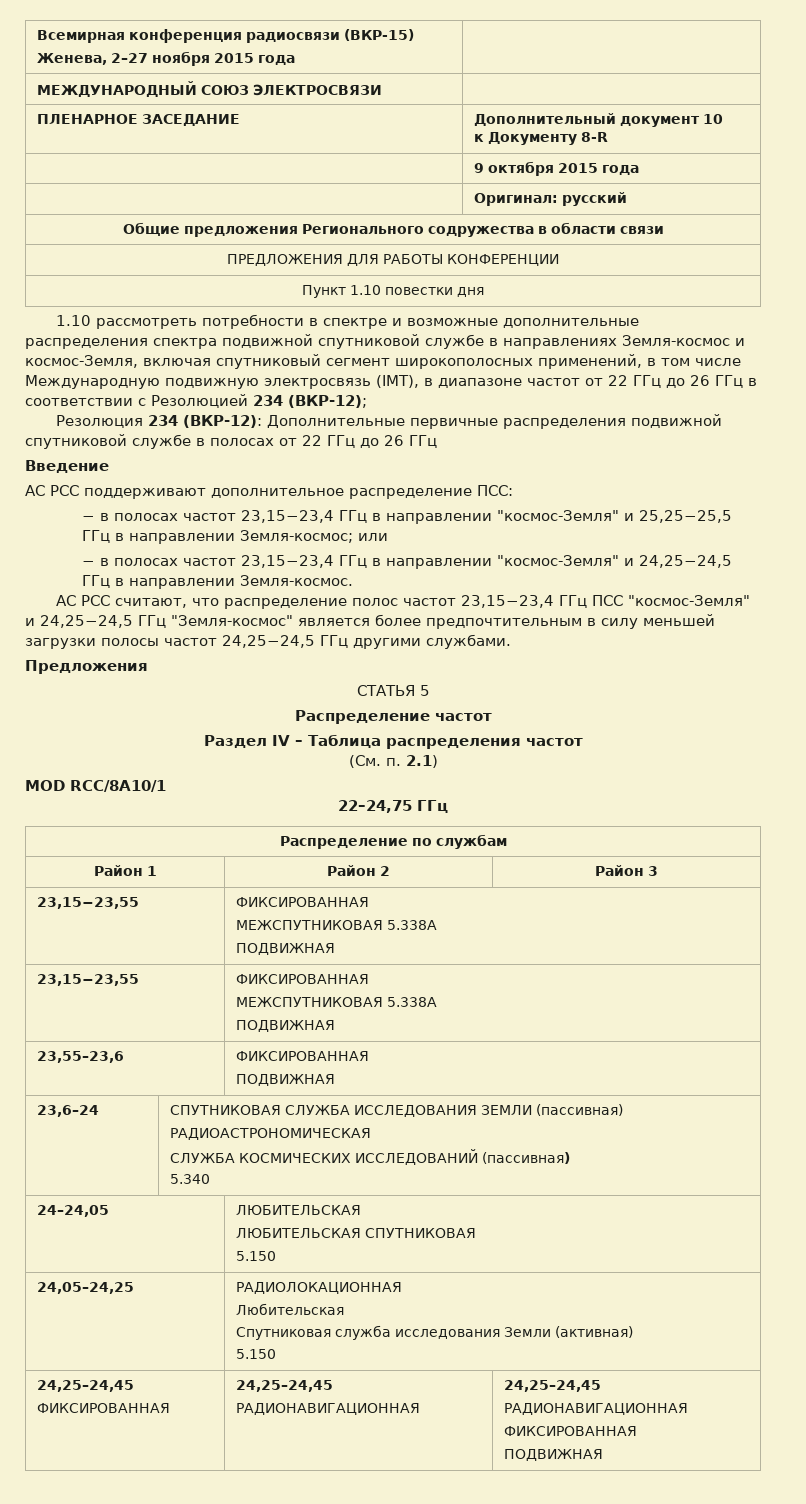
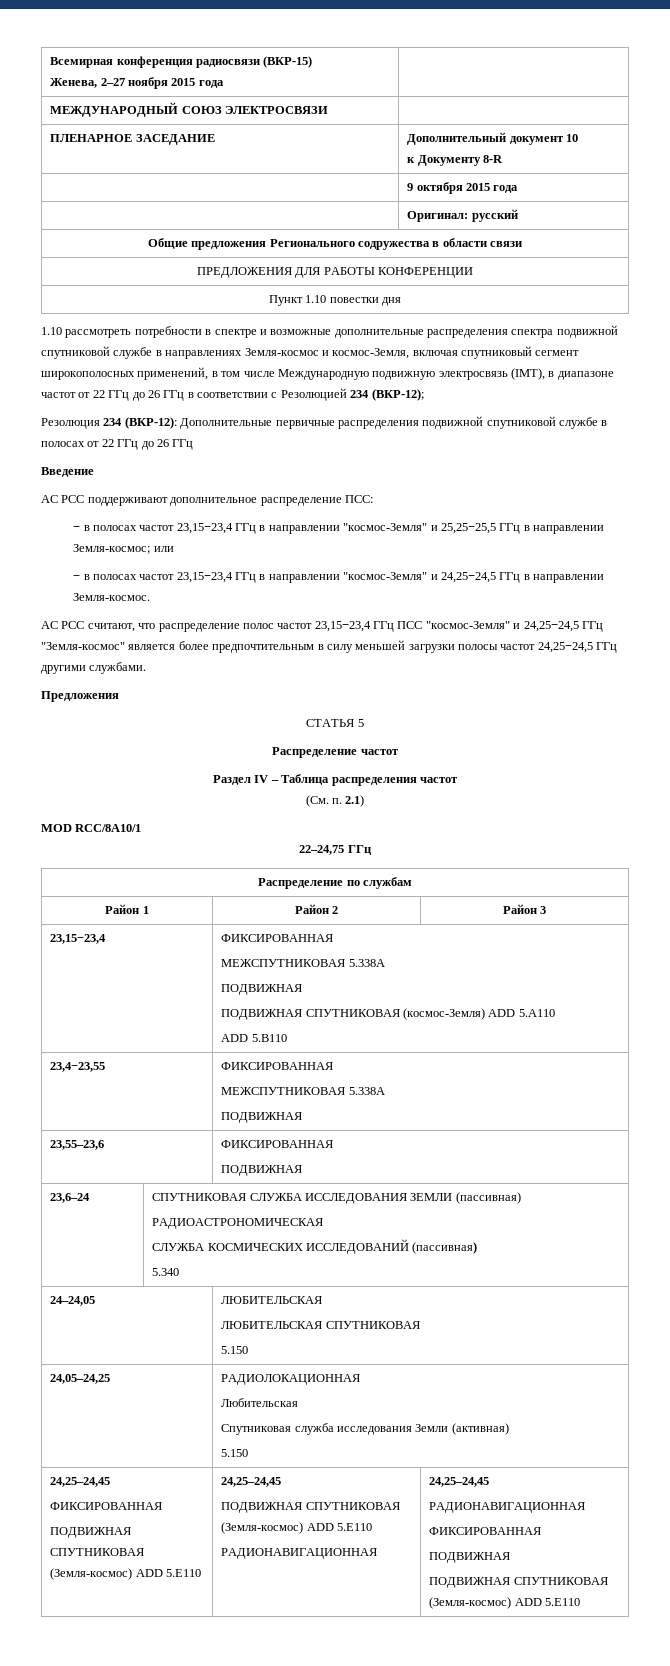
  Район 1 | Район 2 | Район 3
- 23,15−23,55 | ФИКСИРОВАННАЯ
+ 23,15−23,4 | ФИКСИРОВАННАЯ
  МЕЖСПУТНИКОВАЯ 5.338A
  ПОДВИЖНАЯ
- 23,15−23,55 | ФИКСИРОВАННАЯ
+ ПОДВИЖНАЯ СПУТНИКОВАЯ (космос-Земля) ADD 5.A110
+ ADD 5.B110
+ 23,4−23,55 | ФИКСИРОВАННАЯ
  24,05–24,25 | РАДИОЛОКАЦИОННАЯ
  Любительская
  Спутниковая служба исследования Земли (активная)
  5.150
  24,25–24,45
- ФИКСИРОВАННАЯ | 24,25–24,45
+ ФИКСИРОВАННАЯ
+ ПОДВИЖНАЯ СПУТНИКОВАЯ (Земля-космос) ADD 5.E110 | 24,25–24,45
+ ПОДВИЖНАЯ СПУТНИКОВАЯ (Земля-космос) ADD 5.E110
  РАДИОНАВИГАЦИОННАЯ | 24,25–24,45
  РАДИОНАВИГАЦИОННАЯ
  ФИКСИРОВАННАЯ
  ПОДВИЖНАЯ
+ ПОДВИЖНАЯ СПУТНИКОВАЯ (Земля-космос) ADD 5.E110

